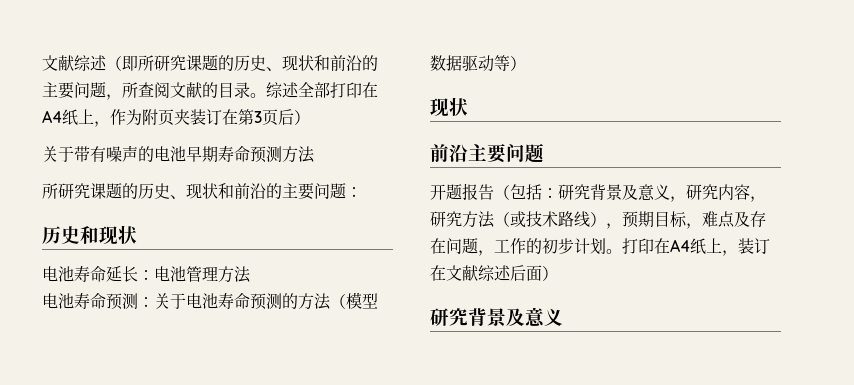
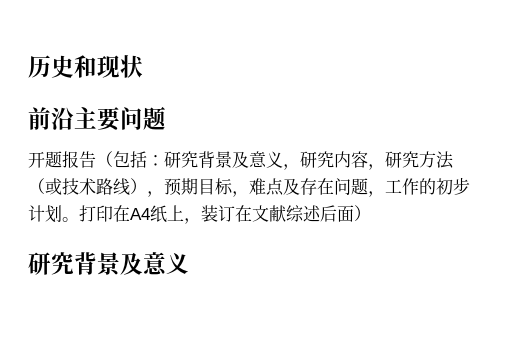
- 文献综述（即所研究课题的历史、现状和前沿的主要问题，所查阅文献的目录。综述全部打印在A4纸上，作为附页夹装订在第3页后）
- 关于带有噪声的电池早期寿命预测方法
- 所研究课题的历史、现状和前沿的主要问题：
  历史和现状
- 电池寿命延长：电池管理方法
- 电池寿命预测：关于电池寿命预测的方法（模型数据驱动等）
- 现状

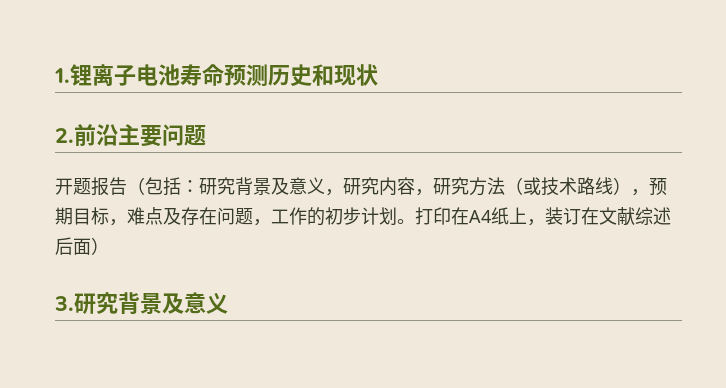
- 历史和现状
+ 1.锂离子电池寿命预测历史和现状
- 前沿主要问题
+ 2.前沿主要问题
  打印在A4纸上，装订在文献综述后面）
- 研究背景及意义
+ 3.研究背景及意义

